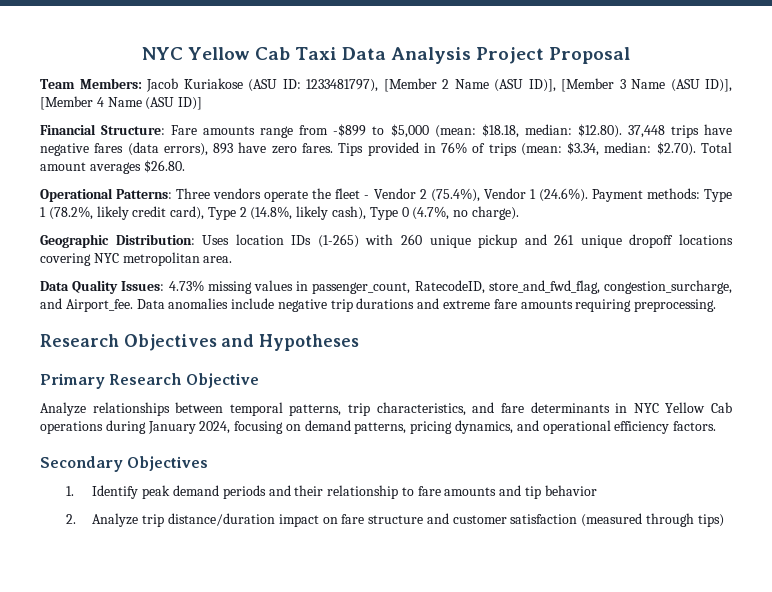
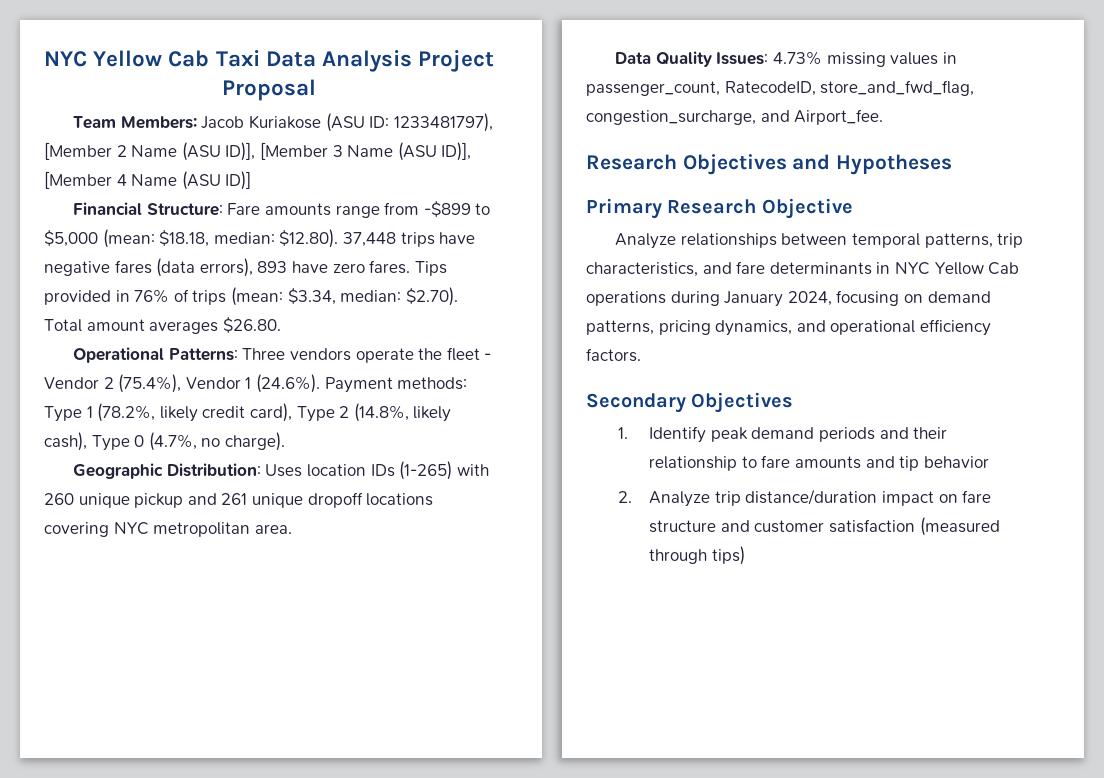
- Data anomalies include negative trip durations and extreme fare amounts requiring preprocessing.

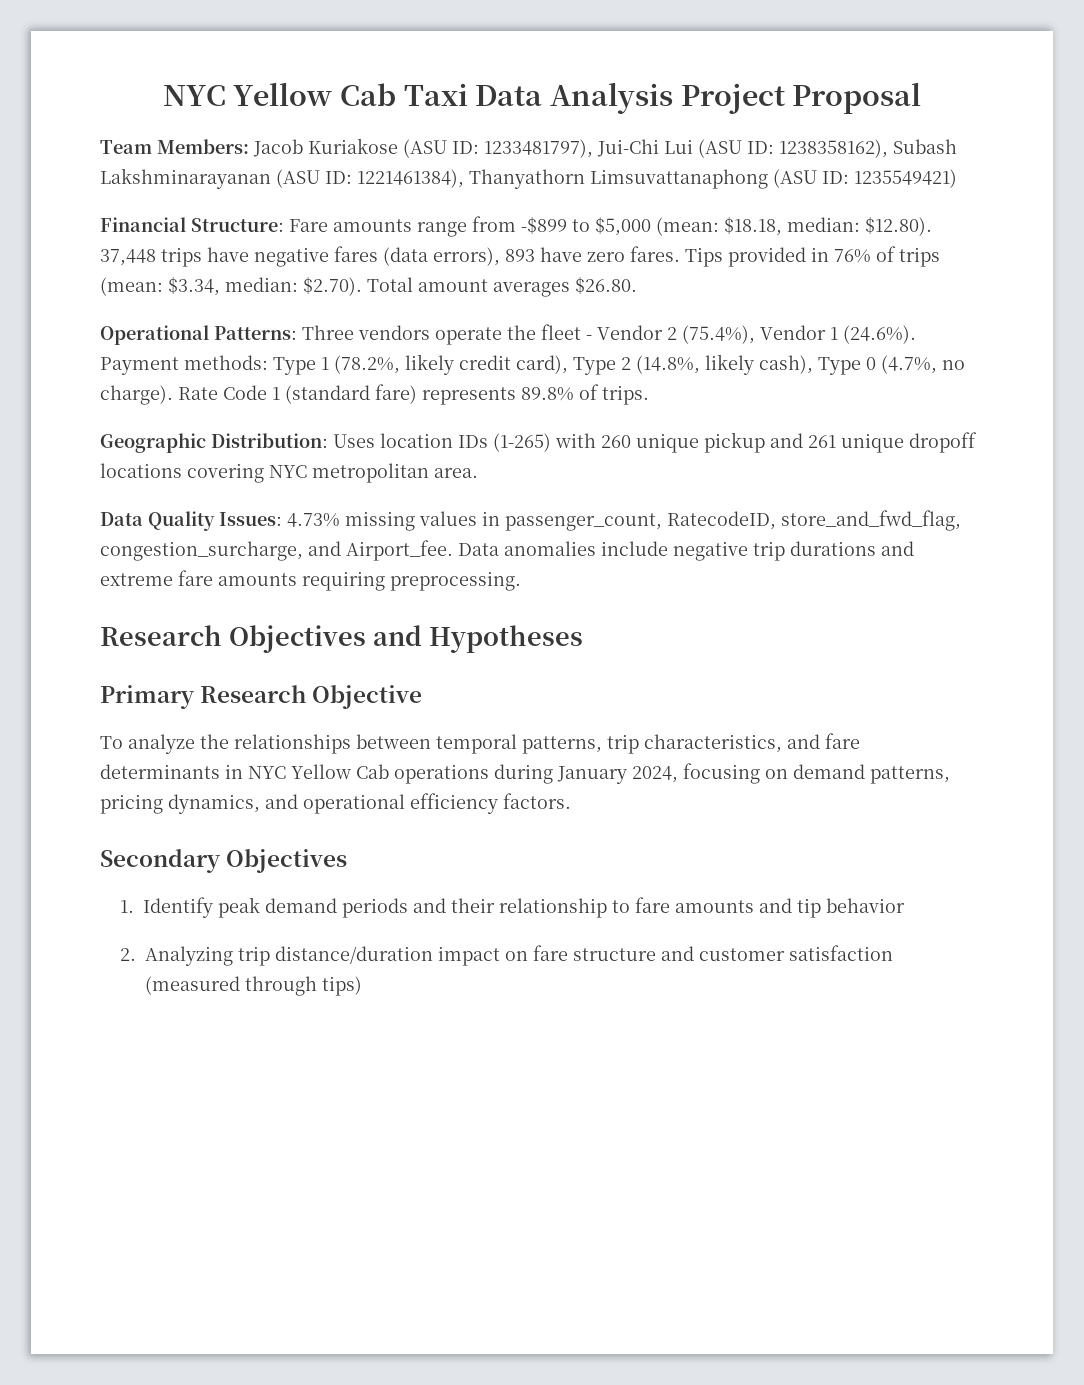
- Team Members: Jacob Kuriakose (ASU ID: 1233481797), [Member 2 Name (ASU ID)], [Member 3 Name (ASU ID)], [Member 4 Name (ASU ID)]
+ Team Members: Jacob Kuriakose (ASU ID: 1233481797), Jui-Chi Lui (ASU ID: 1238358162), Subash Lakshminarayanan (ASU ID: 1221461384), Thanyathorn Limsuvattanaphong (ASU ID: 1235549421)
+ Rate Code 1 (standard fare) represents 89.8% of trips.
+ Data anomalies include negative trip durations and extreme fare amounts requiring preprocessing.
- Analyze relationships between temporal patterns, trip characteristics, and fare determinants in NYC Yellow Cab operations during January 2024, focusing on demand patterns, pricing dynamics, and operational efficiency factors.
+ To analyze the relationships between temporal patterns, trip characteristics, and fare determinants in NYC Yellow Cab operations during January 2024, focusing on demand patterns, pricing dynamics, and operational efficiency factors.
- 2. Analyze trip distance/duration impact on fare structure and customer satisfaction (measured through tips)
+ 2. Analyzing trip distance/duration impact on fare structure and customer satisfaction (measured through tips)

